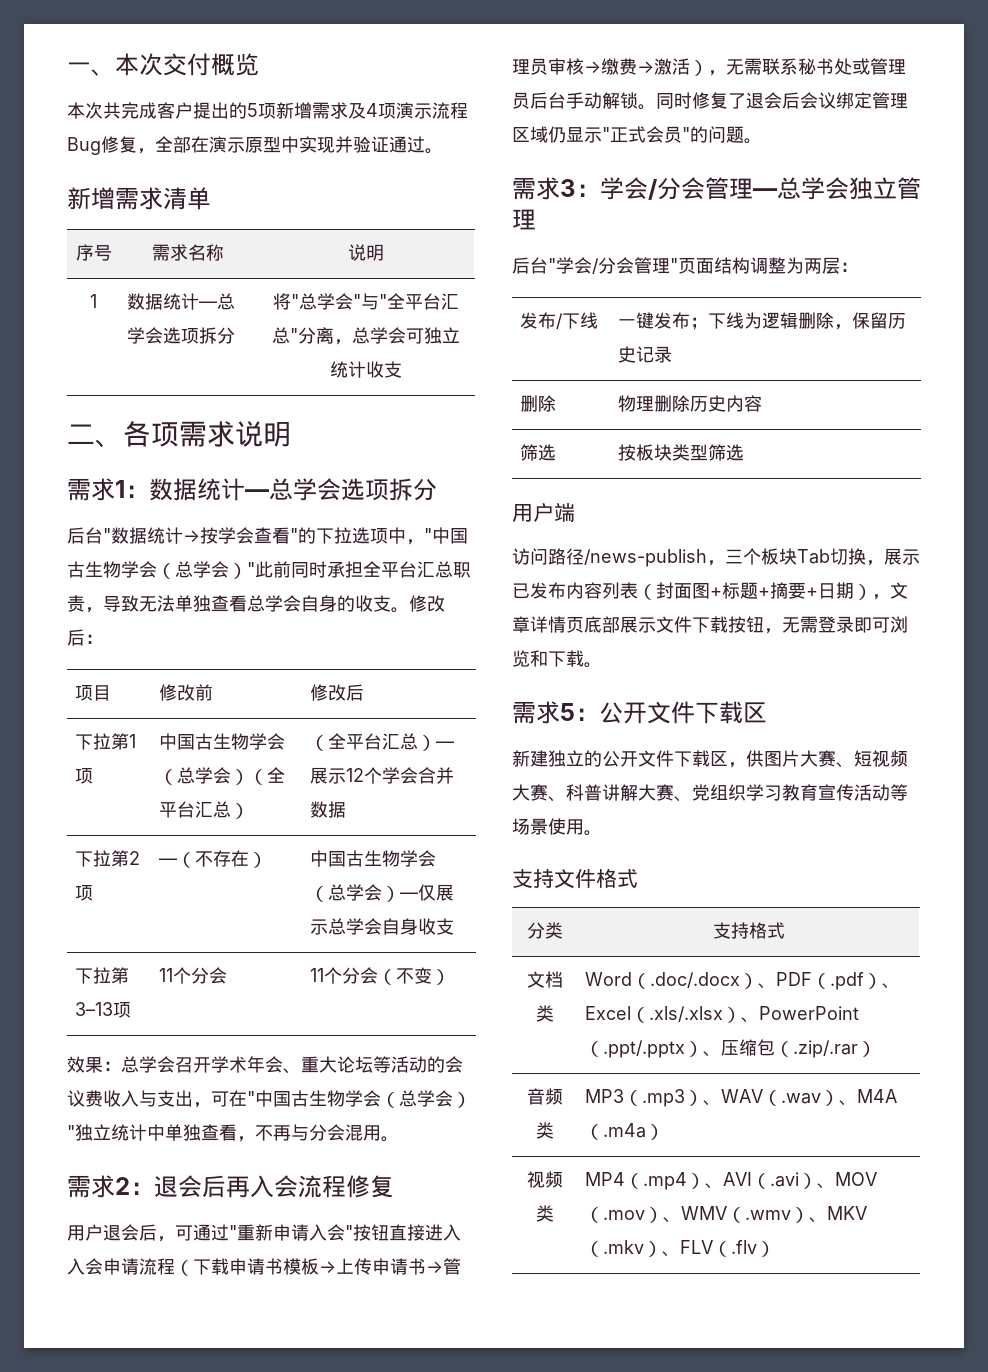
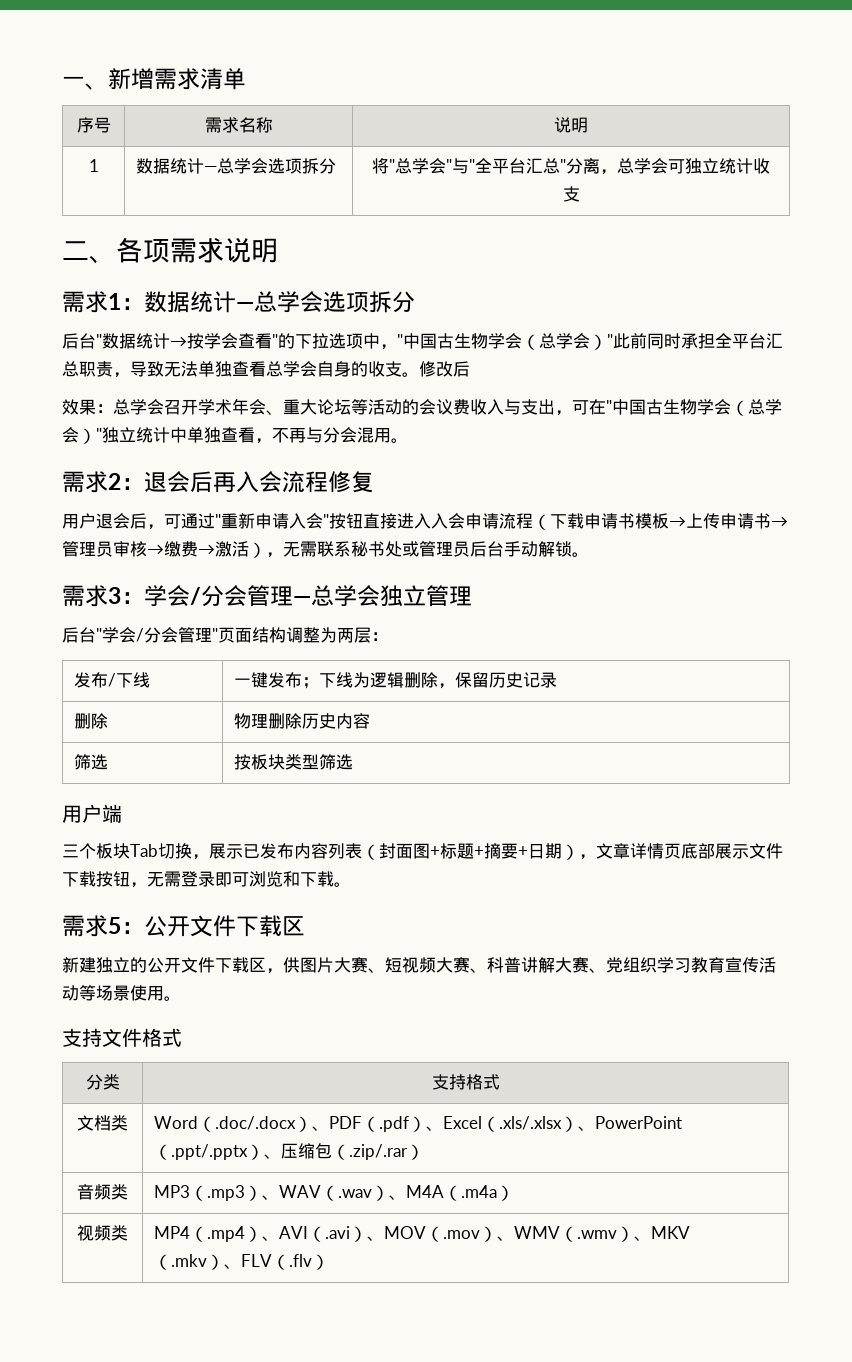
- 一、本次交付概览
- 本次共完成客户提出的5项新增需求及4项演示流程Bug修复，全部在演示原型中实现并验证通过。
- 新增需求清单
+ 一、新增需求清单
- 修改后：
- 项目 | 修改前 | 修改后
- 下拉第1项 | 中国古生物学会（总学会）（全平台汇总） | （全平台汇总）—展示12个学会合并数据
- 下拉第2项 | —（不存在） | 中国古生物学会（总学会）—仅展示总学会自身收支
- 下拉第3–13项 | 11个分会 | 11个分会（不变）
+ 修改后
- 同时修复了退会后会议绑定管理区域仍显示"正式会员"的问题。
- 访问路径/news-publish，三个板块Tab切换，展示已发布内容列表（封面图+标题+摘要+日期），文章详情页底部展示文件下载按钮，无需登录即可浏览和下载。
+ 三个板块Tab切换，展示已发布内容列表（封面图+标题+摘要+日期），文章详情页底部展示文件下载按钮，无需登录即可浏览和下载。

